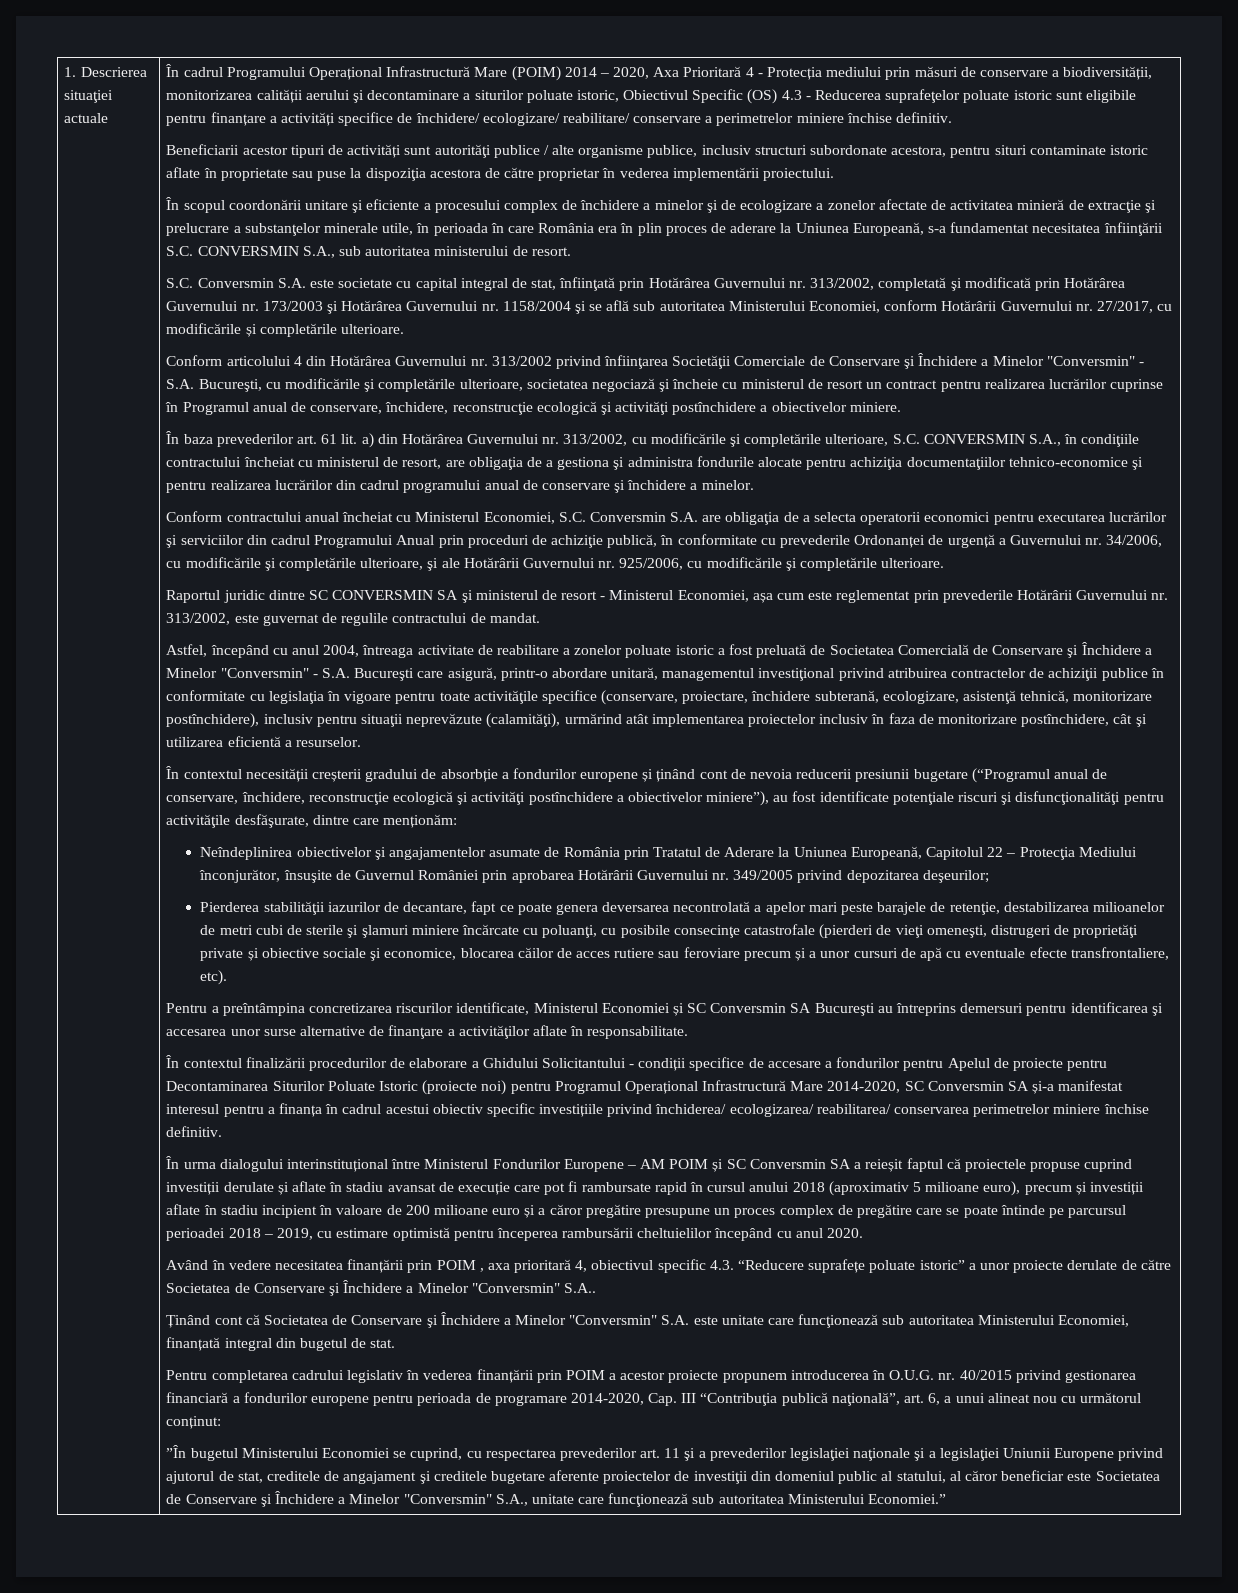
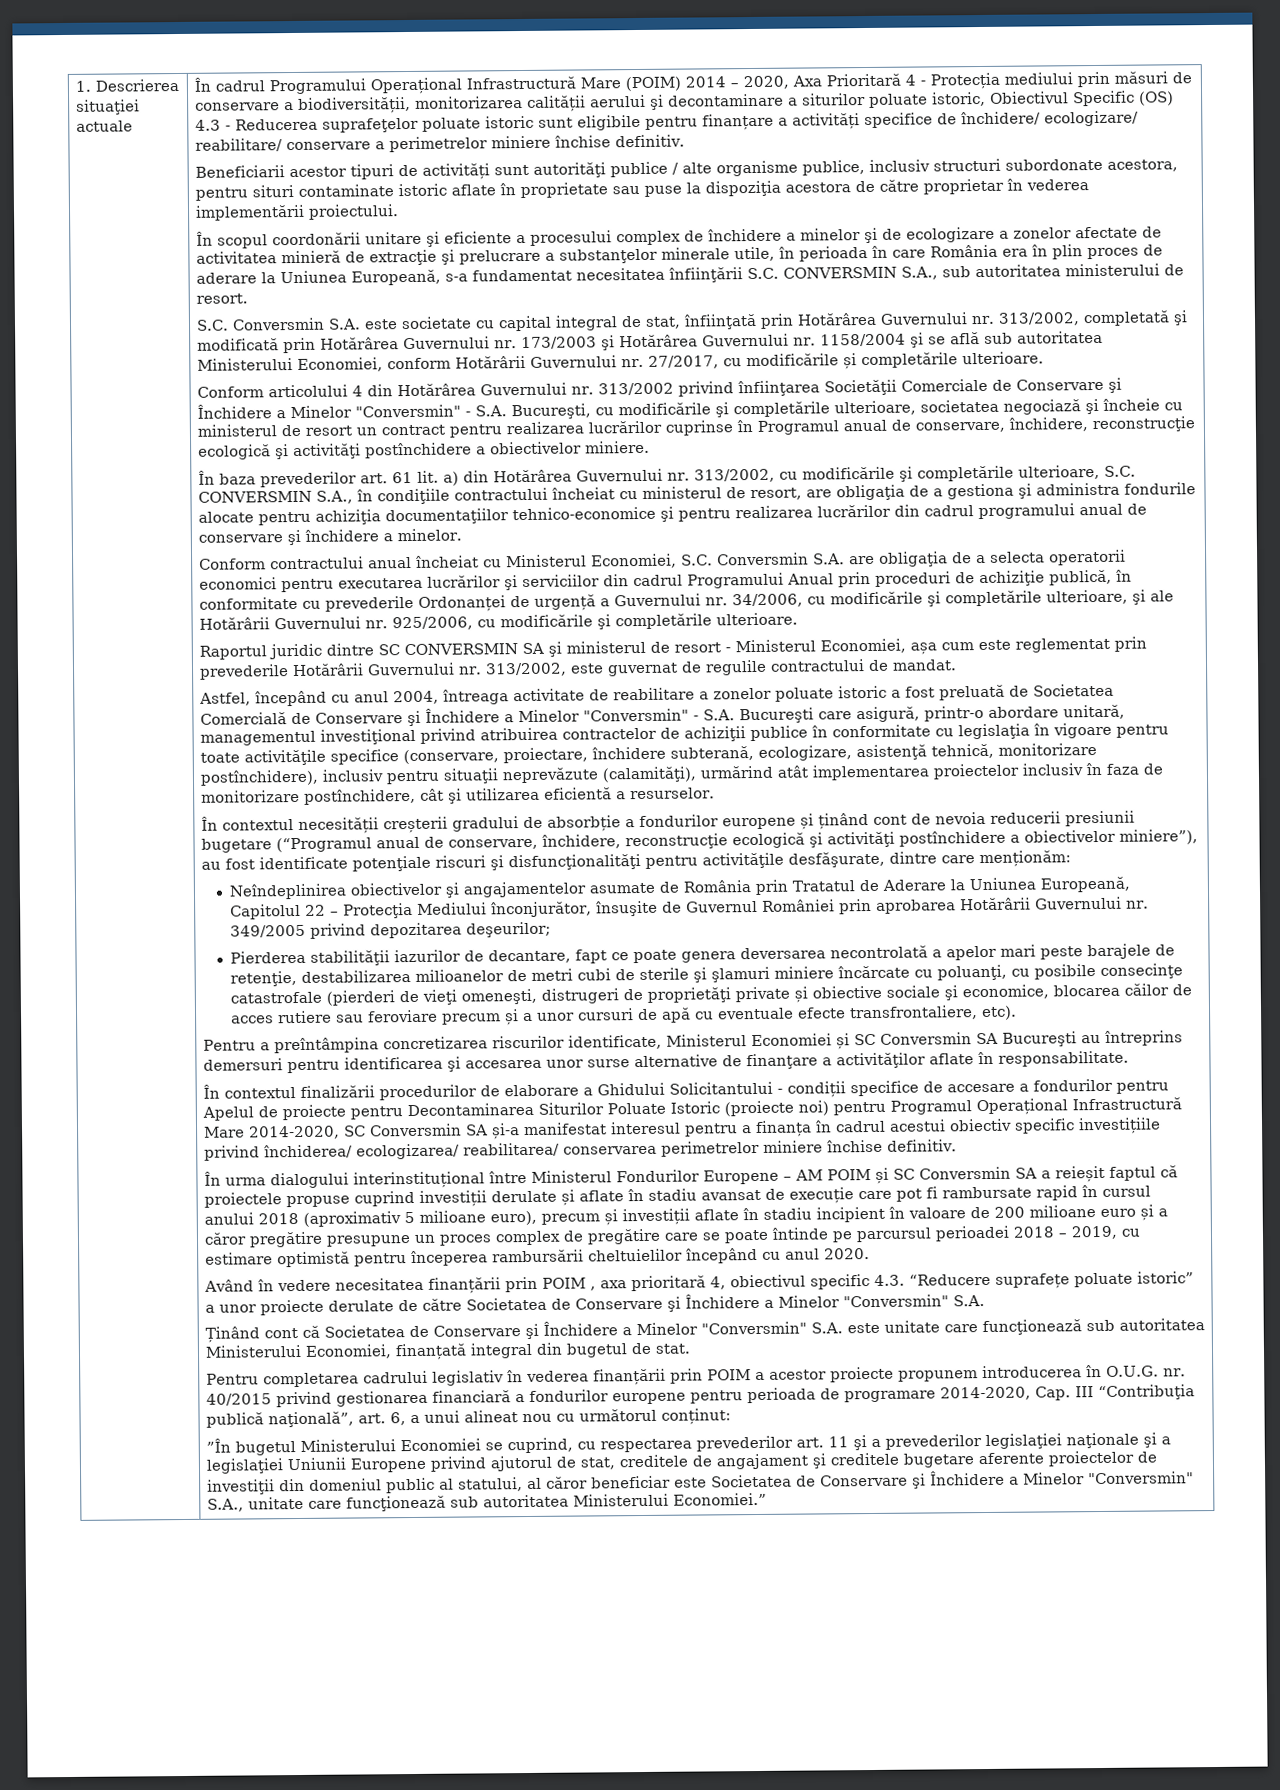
- Având în vedere necesitatea finanțării prin POIM , axa prioritară 4, obiectivul specific 4.3. “Reducere suprafețe poluate istoric” a unor proiecte derulate de către Societatea de Conservare şi Închidere a Minelor "Conversmin" S.A..
+ Având în vedere necesitatea finanțării prin POIM , axa prioritară 4, obiectivul specific 4.3. “Reducere suprafețe poluate istoric” a unor proiecte derulate de către Societatea de Conservare şi Închidere a Minelor "Conversmin" S.A.

